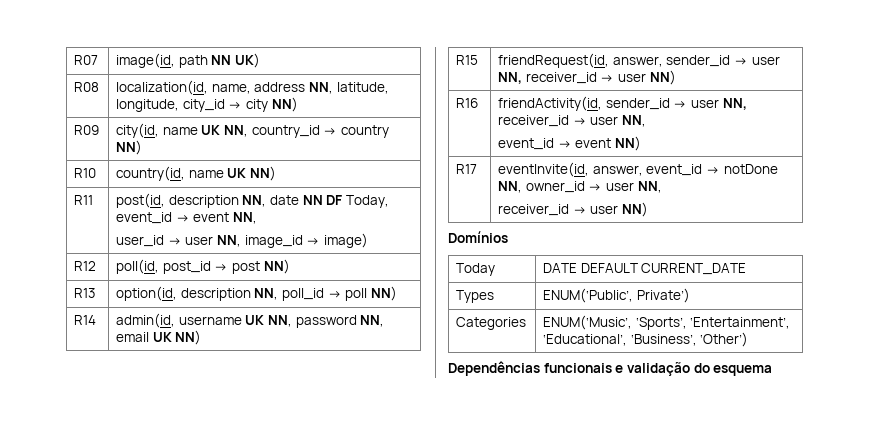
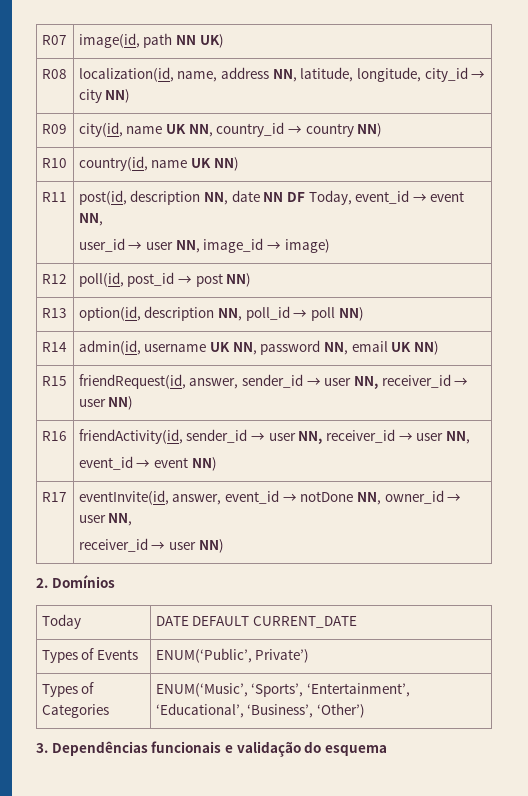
- Domínios
+ 2. Domínios
- Types | ENUM(‘Public’, Private’)
+ Types of Events | ENUM(‘Public’, Private’)
- Categories | ENUM(‘Music’, ‘Sports’, ‘Entertainment’, ‘Educational’, ‘Business’, ‘Other’)
+ Types of Categories | ENUM(‘Music’, ‘Sports’, ‘Entertainment’, ‘Educational’, ‘Business’, ‘Other’)
- Dependências funcionais e validação do esquema
+ 3. Dependências funcionais e validação do esquema

